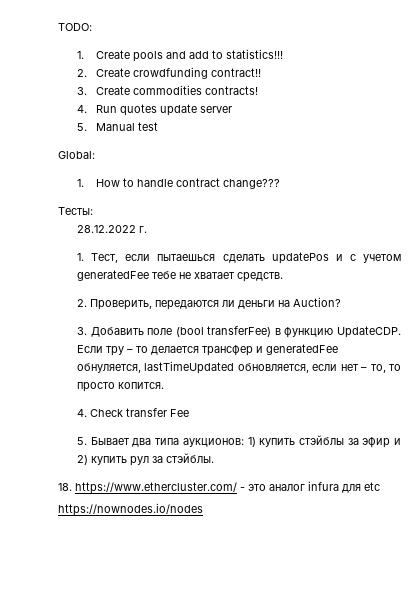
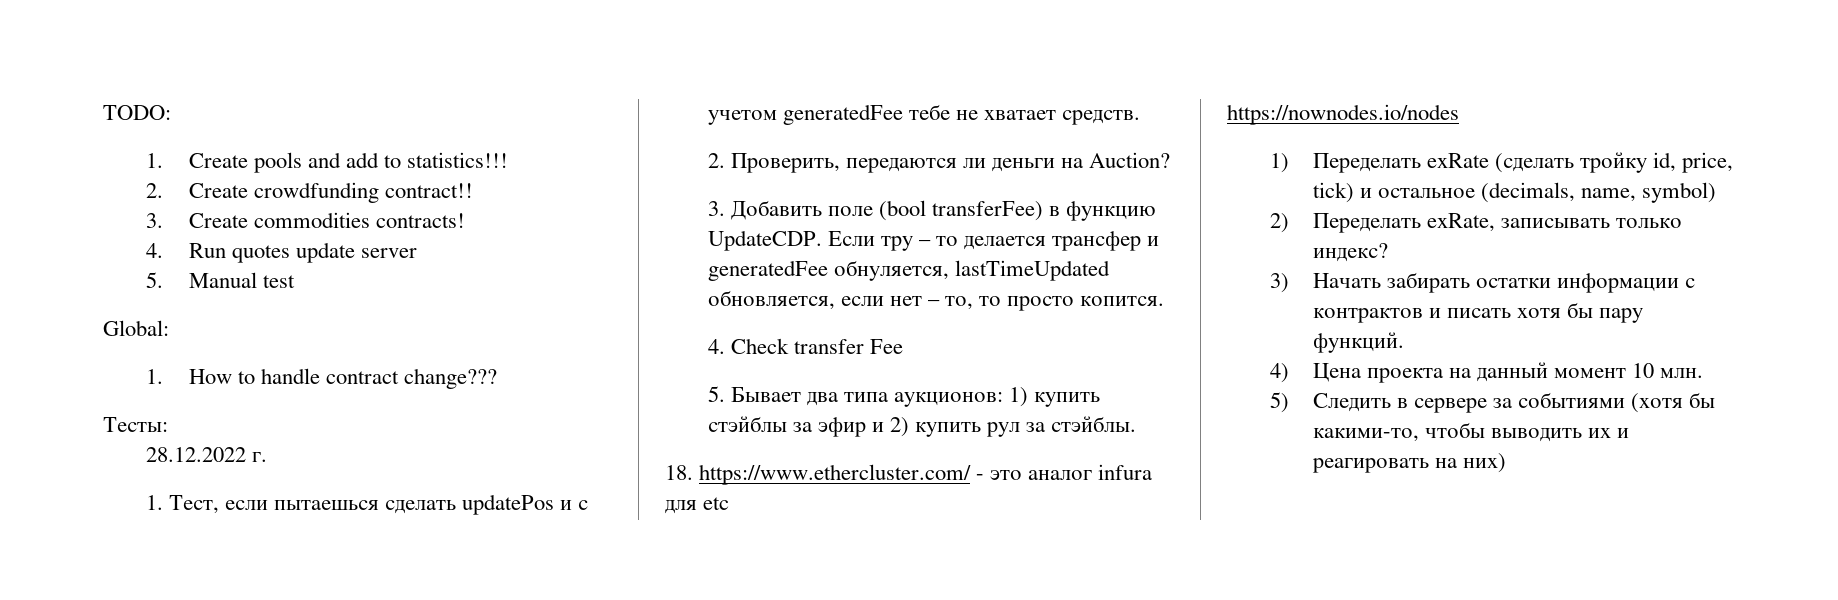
+ 1) Переделать exRate (сделать тройку id, price, tick) и остальное (decimals, name, symbol)
+ 2) Переделать exRate, записывать только индекс?
+ 3) Начать забирать остатки информации с контрактов и писать хотя бы пару функций.
+ 4) Цена проекта на данный момент 10 млн.
+ 5) Следить в сервере за событиями (хотя бы какими-то, чтобы выводить их и реагировать на них)

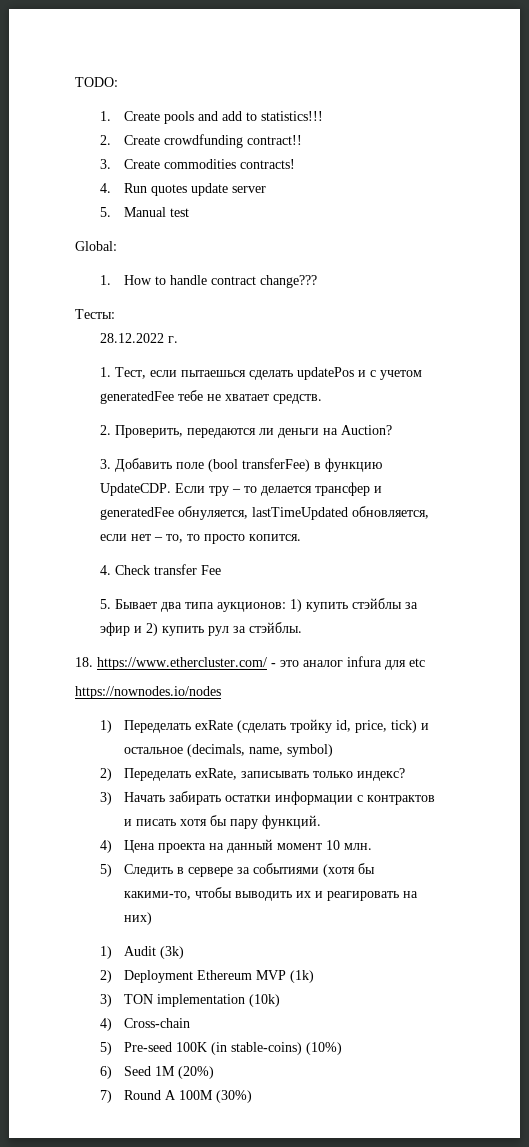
+ 1) Audit (3k)
+ 2) Deployment Ethereum MVP (1k)
+ 3) TON implementation (10k)
+ 4) Cross-chain
+ 5) Pre-seed 100K (in stable-coins) (10%)
+ 6) Seed 1M (20%)
+ 7) Round A 100M (30%)

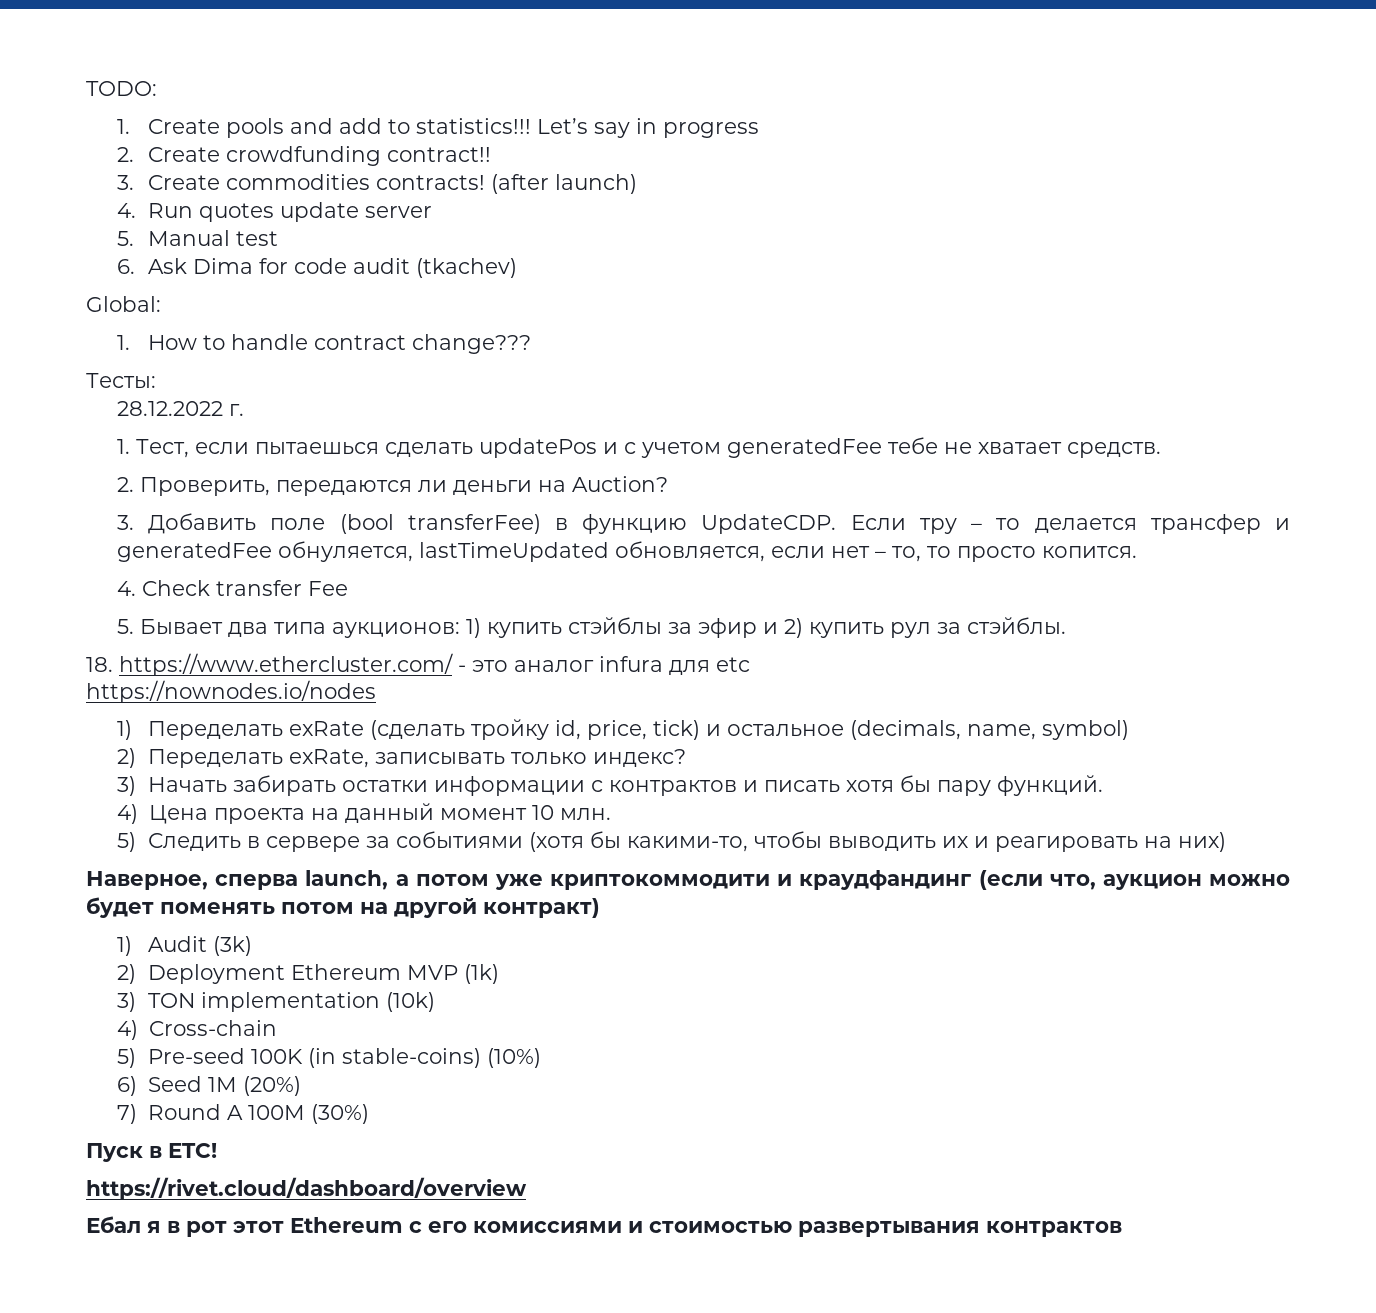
+ Let’s say in progress
+ (after launch)
+ 6. Ask Dima for code audit (tkachev)
+ Наверное, сперва launch, а потом уже криптокоммодити и краудфандинг (если что, аукцион можно будет поменять потом на другой контракт)
+ Пуск в ETC!
+ https://rivet.cloud/dashboard/overview
+ Ебал я в рот этот Ethereum с его комиссиями и стоимостью развертывания контрактов

